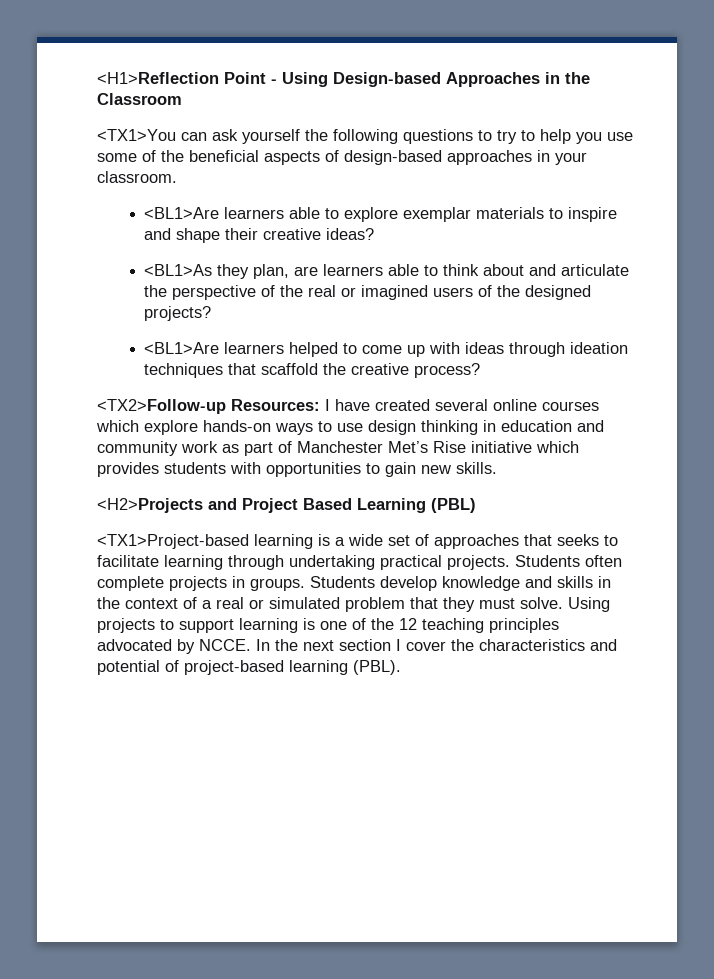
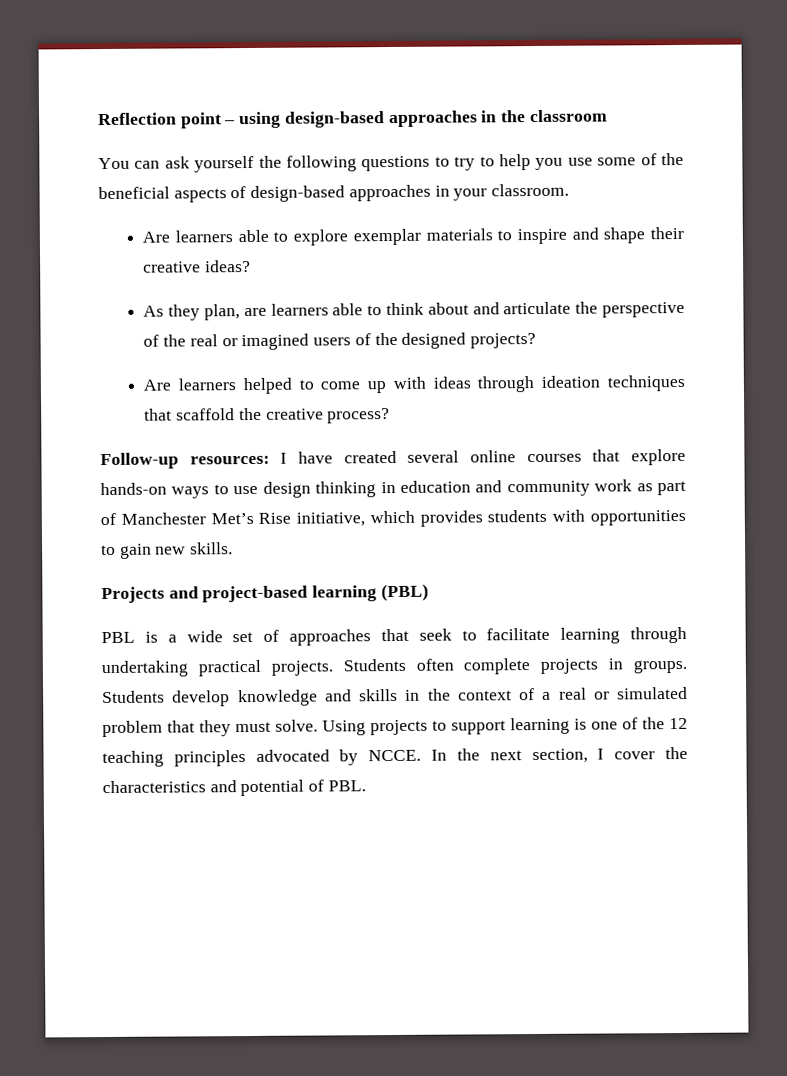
- <H1>Reflection Point - Using Design-based Approaches in the Classroom
- <TX1>You can ask yourself the following questions to try to help you use some of the beneficial aspects of design-based approaches in your classroom.
+ Reflection point – using design-based approaches in the classroom
+ You can ask yourself the following questions to try to help you use some of the beneficial aspects of design-based approaches in your classroom.
- <BL1>Are learners able to explore exemplar materials to inspire and shape their creative ideas?
+ Are learners able to explore exemplar materials to inspire and shape their creative ideas?
- <BL1>As they plan, are learners able to think about and articulate the perspective of the real or imagined users of the designed projects?
+ As they plan, are learners able to think about and articulate the perspective of the real or imagined users of the designed projects?
- <BL1>Are learners helped to come up with ideas through ideation techniques that scaffold the creative process?
+ Are learners helped to come up with ideas through ideation techniques that scaffold the creative process?
- <TX2>Follow-up Resources: I have created several online courses which explore hands-on ways to use design thinking in education and community work as part of Manchester Met’s Rise initiative which provides students with opportunities to gain new skills.
+ Follow-up resources: I have created several online courses that explore hands-on ways to use design thinking in education and community work as part of Manchester Met’s Rise initiative, which provides students with opportunities to gain new skills.
- <H2>Projects and Project Based Learning (PBL)
+ Projects and project-based learning (PBL)
- <TX1>Project-based learning is a wide set of approaches that seeks to facilitate learning through undertaking practical projects.
+ PBL is a wide set of approaches that seek to facilitate learning through undertaking practical projects.
- In the next section I cover the characteristics and potential of project-based learning (PBL).
+ In the next section, I cover the characteristics and potential of PBL.

